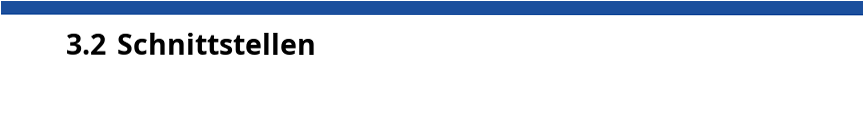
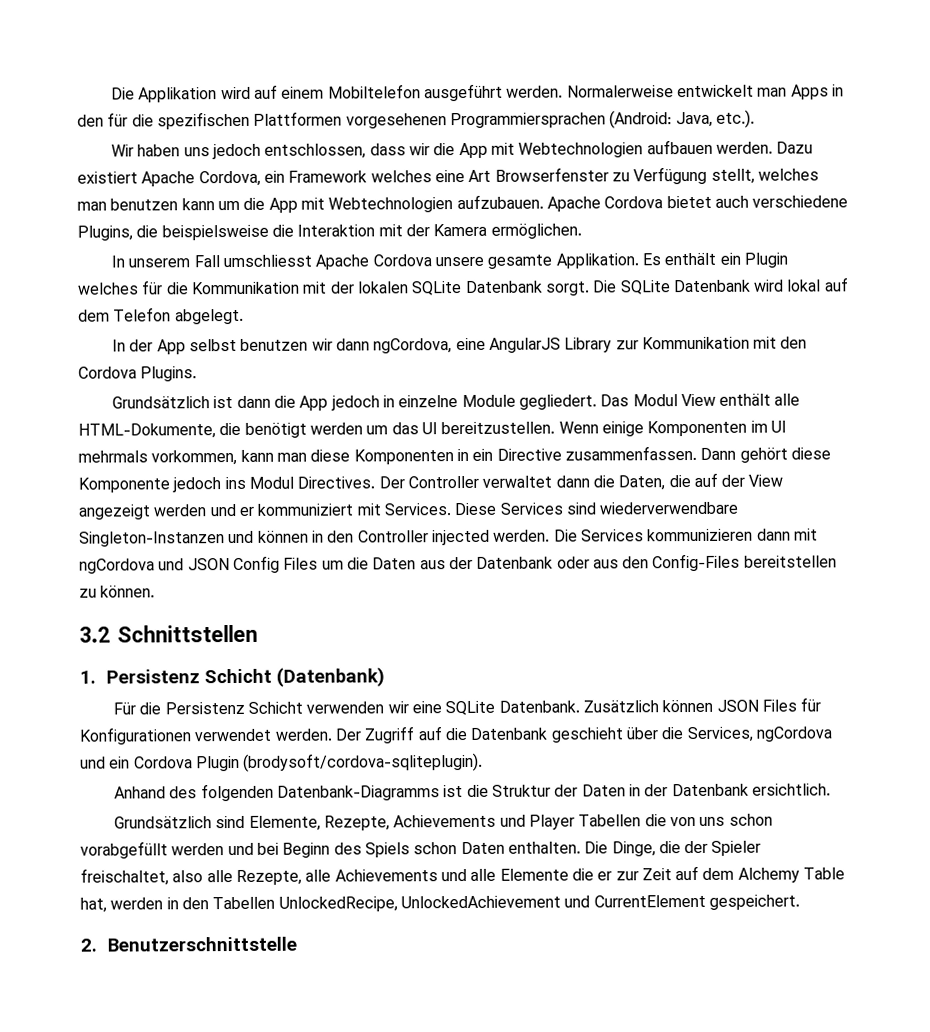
+ Die Applikation wird auf einem Mobiltelefon ausgeführt werden. Normalerweise entwickelt man Apps in den für die spezifischen Plattformen vorgesehenen Programmiersprachen (Android: Java, etc.).
+ Wir haben uns jedoch entschlossen, dass wir die App mit Webtechnologien aufbauen werden. Dazu existiert Apache Cordova, ein Framework welches eine Art Browserfenster zu Verfügung stellt, welches man benutzen kann um die App mit Webtechnologien aufzubauen. Apache Cordova bietet auch verschiedene Plugins, die beispielsweise die Interaktion mit der Kamera ermöglichen.
+ In unserem Fall umschliesst Apache Cordova unsere gesamte Applikation. Es enthält ein Plugin welches für die Kommunikation mit der lokalen SQLite Datenbank sorgt. Die SQLite Datenbank wird lokal auf dem Telefon abgelegt.
+ In der App selbst benutzen wir dann ngCordova, eine AngularJS Library zur Kommunikation mit den Cordova Plugins.
+ Grundsätzlich ist dann die App jedoch in einzelne Module gegliedert. Das Modul View enthält alle HTML-Dokumente, die benötigt werden um das UI bereitzustellen. Wenn einige Komponenten im UI mehrmals vorkommen, kann man diese Komponenten in ein Directive zusammenfassen. Dann gehört diese Komponente jedoch ins Modul Directives. Der Controller verwaltet dann die Daten, die auf der View angezeigt werden und er kommuniziert mit Services. Diese Services sind wiederverwendbare Singleton-Instanzen und können in den Controller injected werden. Die Services kommunizieren dann mit ngCordova und JSON Config Files um die Daten aus der Datenbank oder aus den Config-Files bereitstellen zu können.
  3.2 Schnittstellen
+ 1. Persistenz Schicht (Datenbank)
+ Für die Persistenz Schicht verwenden wir eine SQLite Datenbank. Zusätzlich können JSON Files für Konfigurationen verwendet werden. Der Zugriff auf die Datenbank geschieht über die Services, ngCordova und ein Cordova Plugin (brodysoft/cordova-sqliteplugin).
+ Anhand des folgenden Datenbank-Diagramms ist die Struktur der Daten in der Datenbank ersichtlich.
+ Grundsätzlich sind Elemente, Rezepte, Achievements und Player Tabellen die von uns schon vorabgefüllt werden und bei Beginn des Spiels schon Daten enthalten. Die Dinge, die der Spieler freischaltet, also alle Rezepte, alle Achievements und alle Elemente die er zur Zeit auf dem Alchemy Table hat, werden in den Tabellen UnlockedRecipe, UnlockedAchievement und CurrentElement gespeichert.
+ 2. Benutzerschnittstelle

